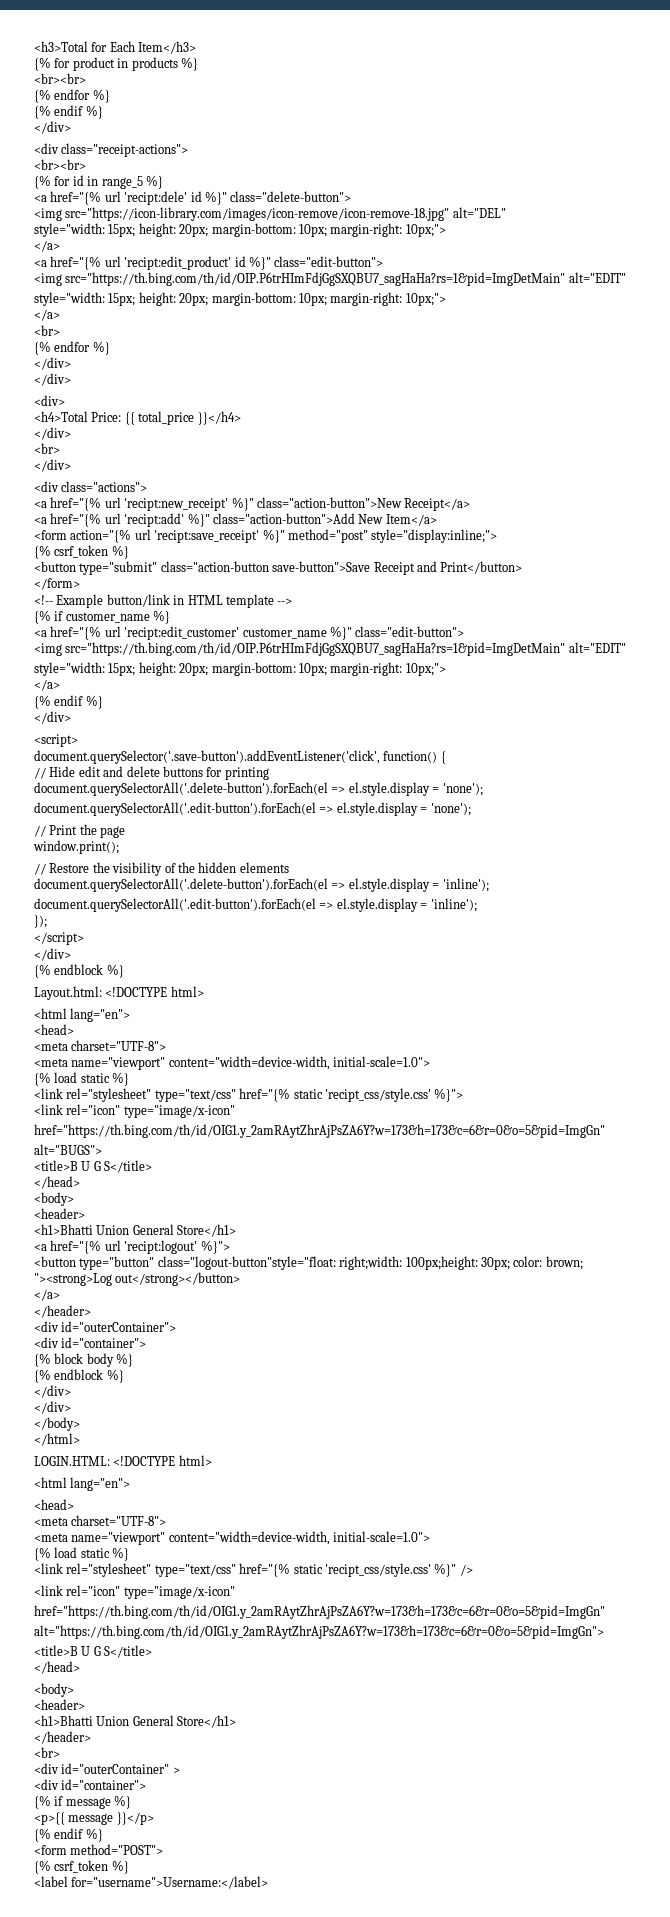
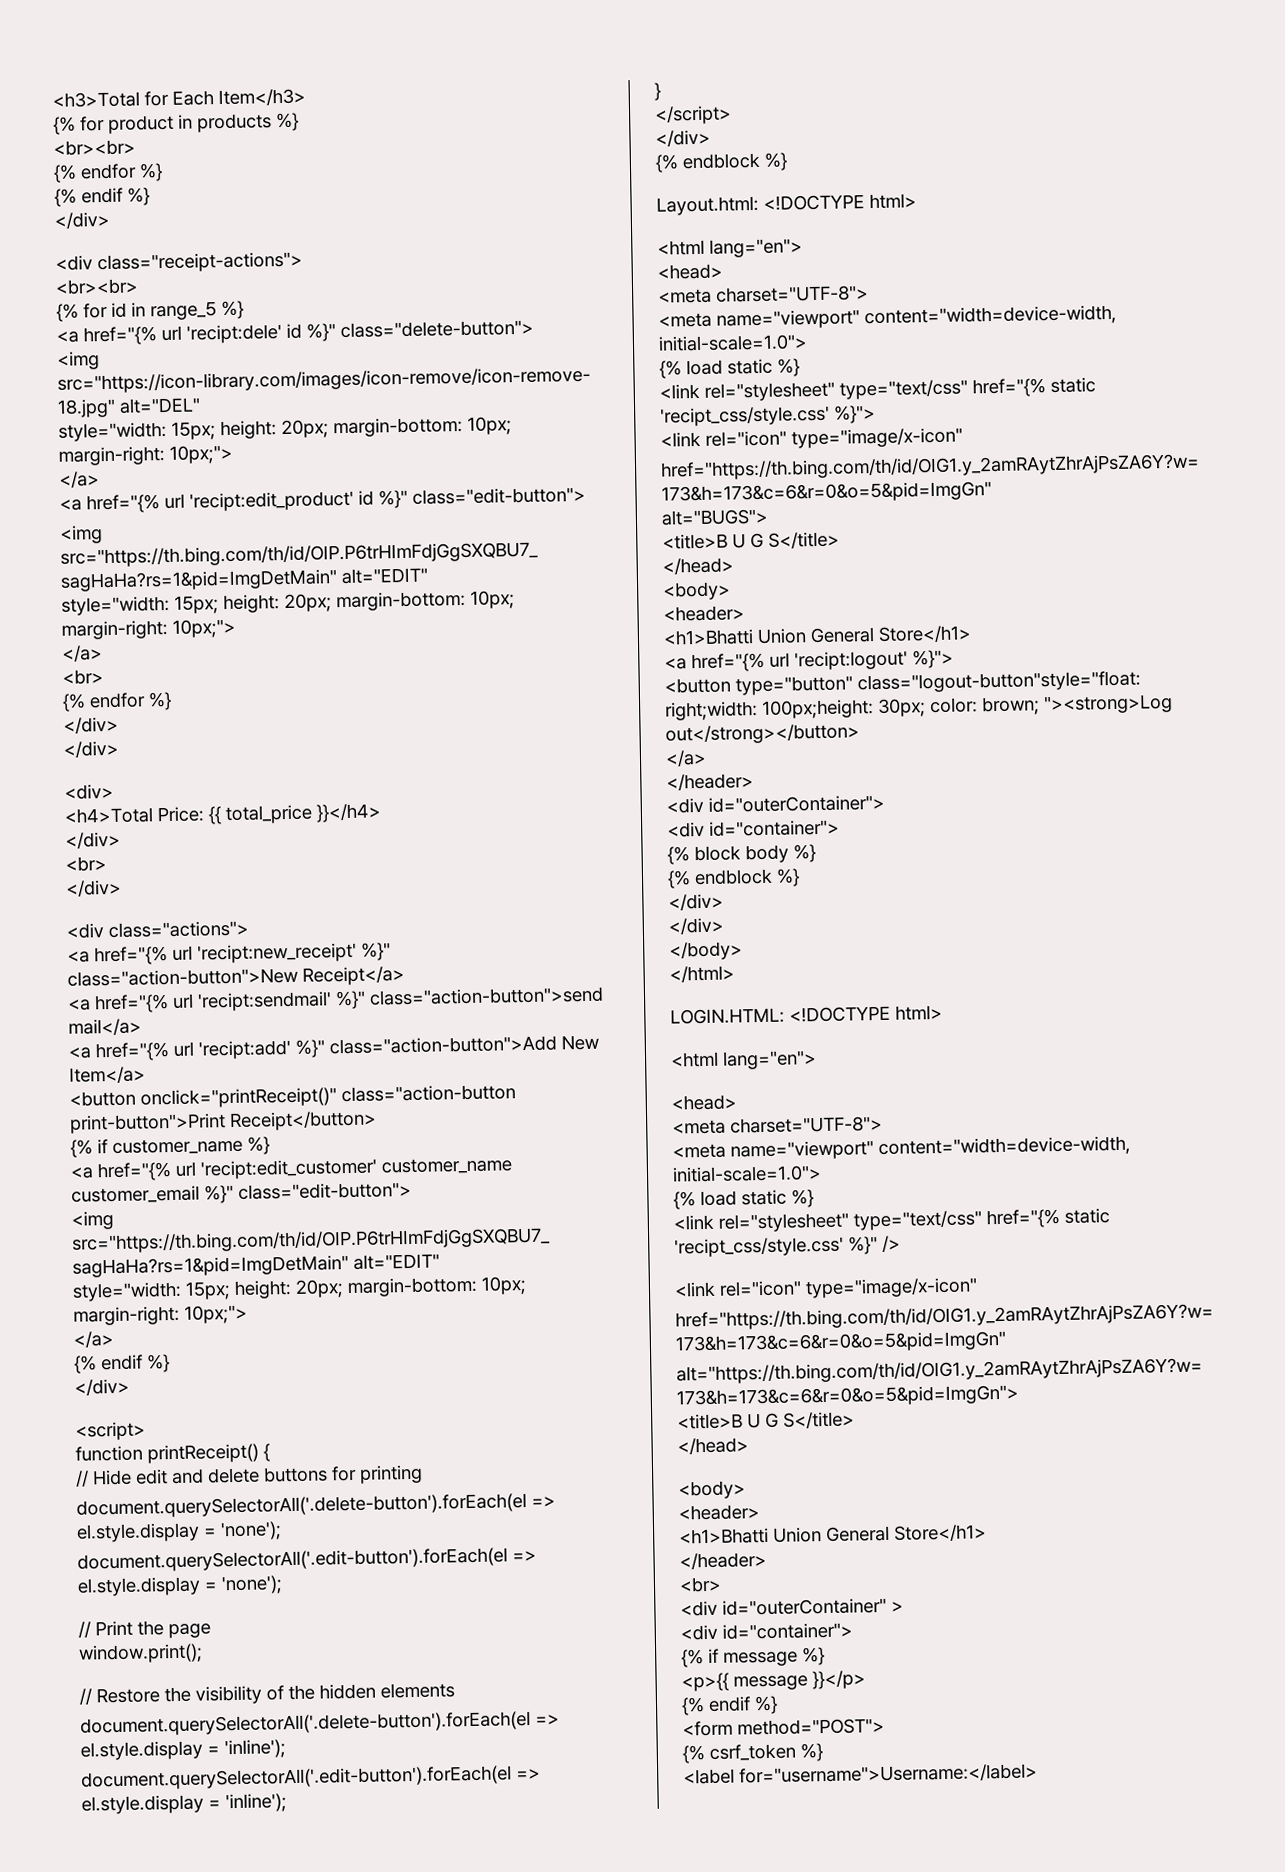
+ <a href="{% url 'recipt:sendmail' %}" class="action-button">send mail</a>
- <form action="{% url 'recipt:save_receipt' %}" method="post" style="display:inline;">
- {% csrf_token %}
- <button type="submit" class="action-button save-button">Save Receipt and Print</button>
- </form>
- <!-- Example button/link in HTML template -->
+ <button onclick="printReceipt()" class="action-button print-button">Print Receipt</button>
- <a href="{% url 'recipt:edit_customer' customer_name %}" class="edit-button">
+ <a href="{% url 'recipt:edit_customer' customer_name customer_email %}" class="edit-button">
- document.querySelector('.save-button').addEventListener('click', function() {
+ function printReceipt() {
- });
+ }

